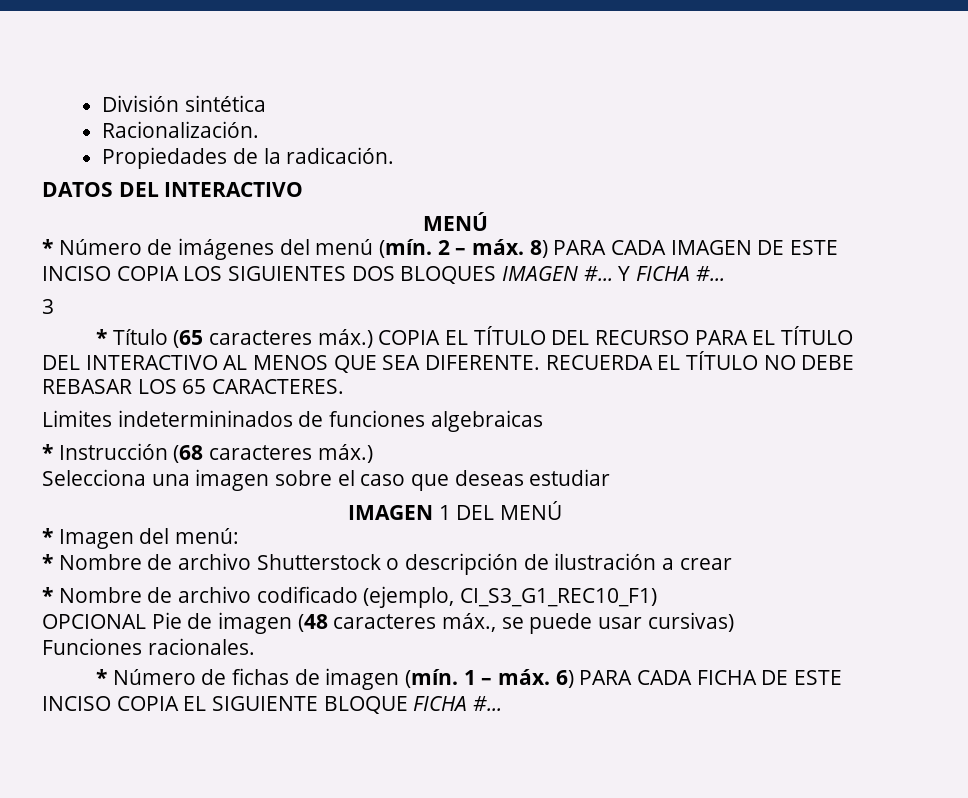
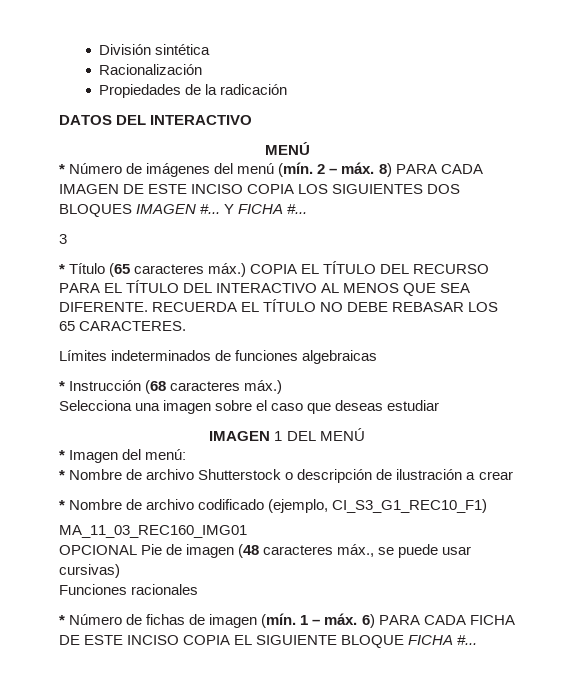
- Racionalización.
+ Racionalización
- Propiedades de la radicación.
+ Propiedades de la radicación
- Limites indetermininados de funciones algebraicas
+ Límites indeterminados de funciones algebraicas
+ MA_11_03_REC160_IMG01
- Funciones racionales.
+ Funciones racionales

